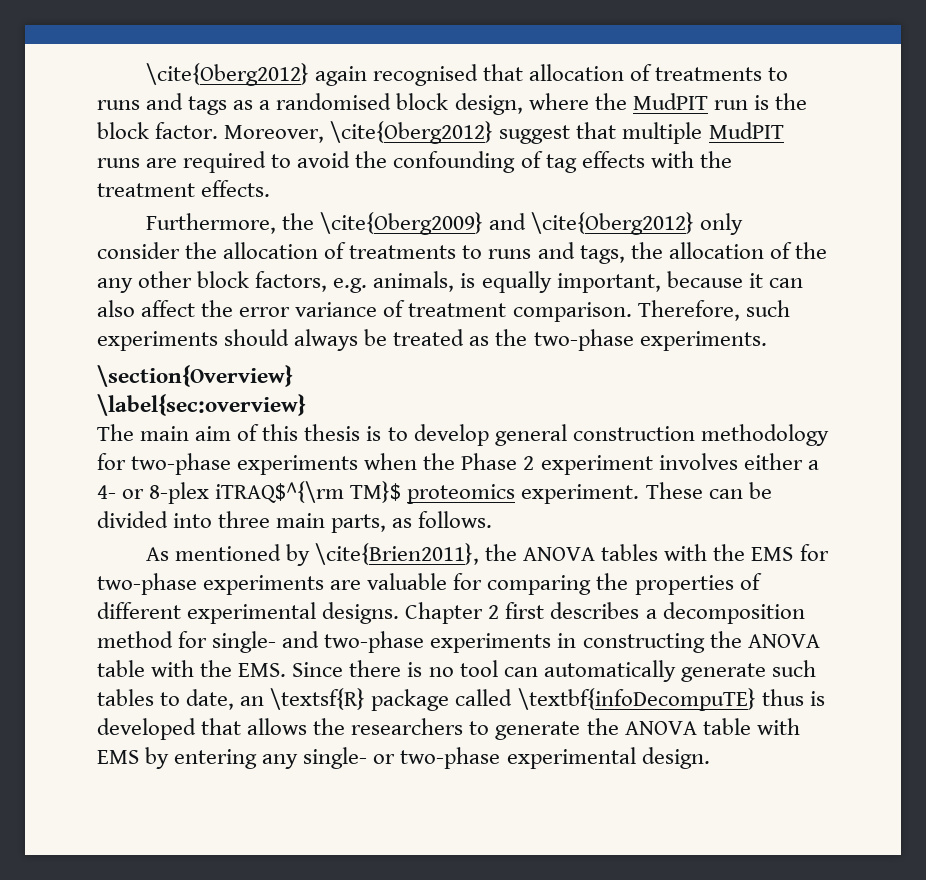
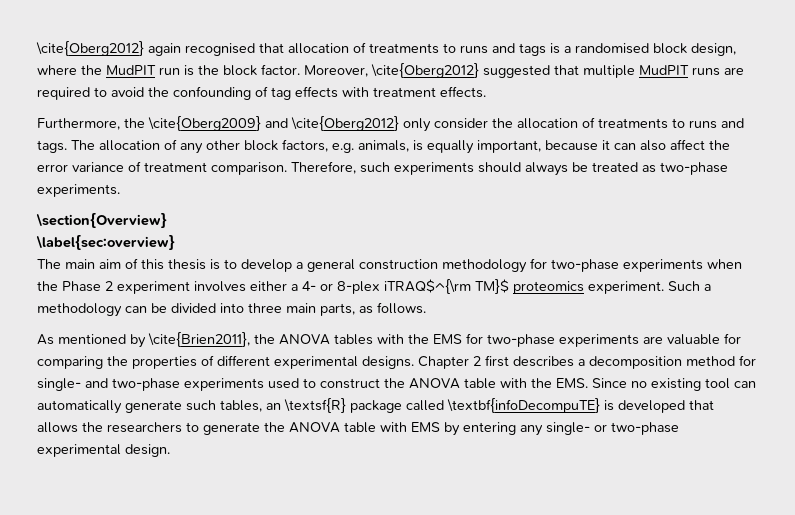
- \cite{Oberg2012} again recognised that allocation of treatments to runs and tags as a randomised block design, where the MudPIT run is the block factor.
+ \cite{Oberg2012} again recognised that allocation of treatments to runs and tags is a randomised block design, where the MudPIT run is the block factor.
- Moreover, \cite{Oberg2012} suggest that multiple MudPIT runs are required to avoid the confounding of tag effects with the treatment effects.
+ Moreover, \cite{Oberg2012} suggested that multiple MudPIT runs are required to avoid the confounding of tag effects with treatment effects.
- Furthermore, the \cite{Oberg2009} and \cite{Oberg2012} only consider the allocation of treatments to runs and tags, the allocation of the any other block factors, e.g. animals, is equally important, because it can also affect the error variance of treatment comparison.
+ Furthermore, the \cite{Oberg2009} and \cite{Oberg2012} only consider the allocation of treatments to runs and tags. The allocation of any other block factors, e.g. animals, is equally important, because it can also affect the error variance of treatment comparison.
- Therefore, such experiments should always be treated as the two-phase experiments.
+ Therefore, such experiments should always be treated as two-phase experiments.
- The main aim of this thesis is to develop general construction methodology for two-phase experiments when the Phase 2 experiment involves either a 4- or 8-plex iTRAQ$^{\rm TM}$ proteomics experiment.
+ The main aim of this thesis is to develop a general construction methodology for two-phase experiments when the Phase 2 experiment involves either a 4- or 8-plex iTRAQ$^{\rm TM}$ proteomics experiment.
- These can be divided into three main parts, as follows.
+ Such a methodology can be divided into three main parts, as follows.
- Chapter 2 first describes a decomposition method for single- and two-phase experiments in constructing the ANOVA table with the EMS. Since there is no tool can automatically generate such tables to date, an \textsf{R} package called \textbf{infoDecompuTE} thus is developed that allows the researchers to generate the ANOVA table with EMS by entering any single- or two-phase experimental design.
+ Chapter 2 first describes a decomposition method for single- and two-phase experiments used to construct the ANOVA table with the EMS. Since no existing tool can automatically generate such tables, an \textsf{R} package called \textbf{infoDecompuTE} is developed that allows the researchers to generate the ANOVA table with EMS by entering any single- or two-phase experimental design.

